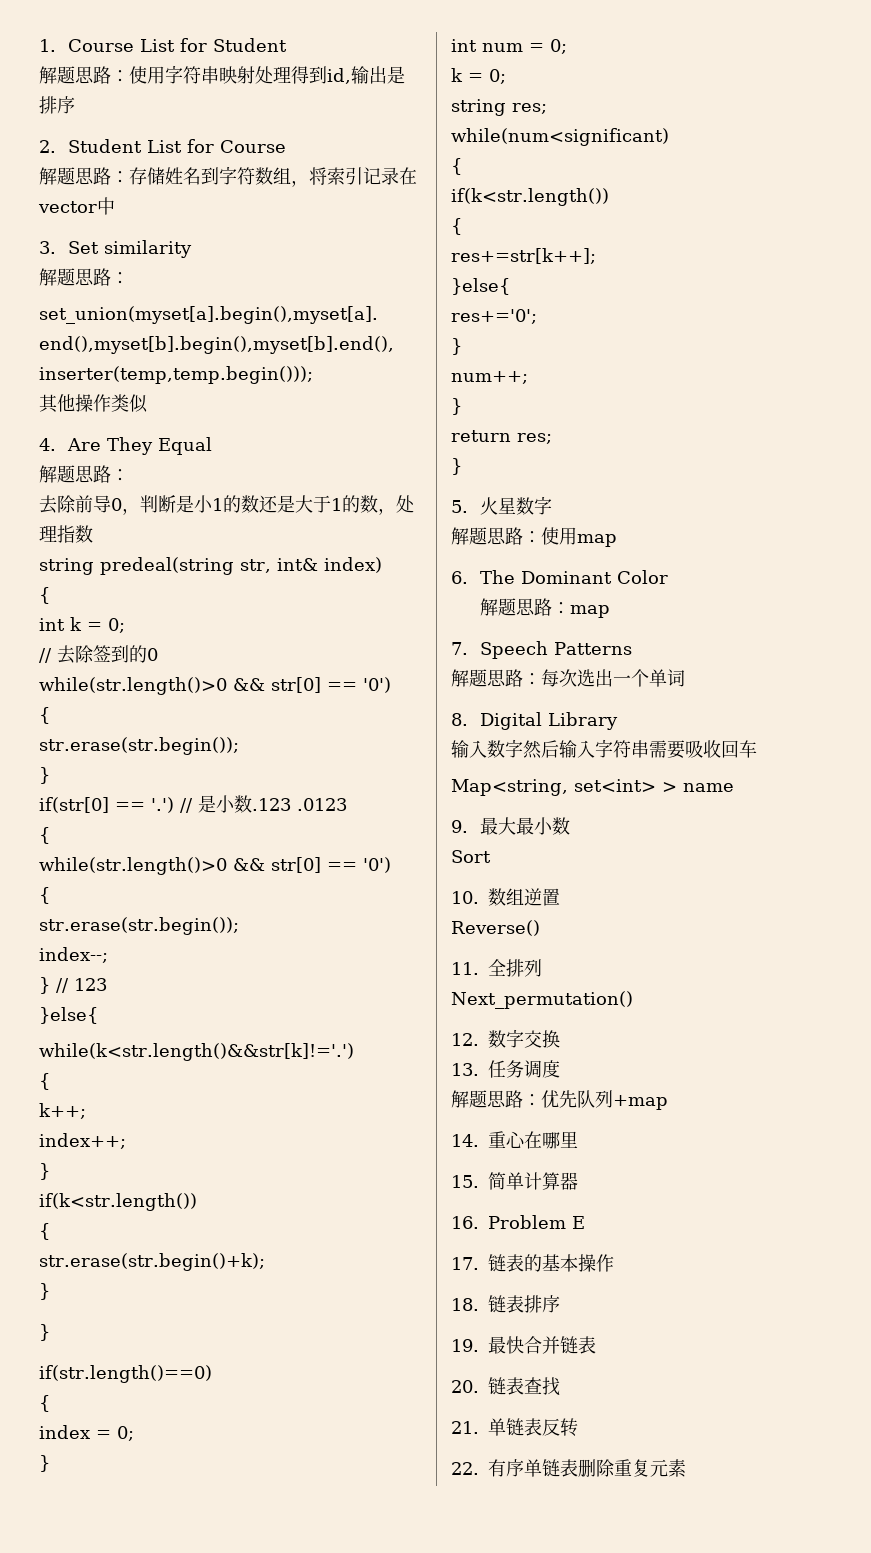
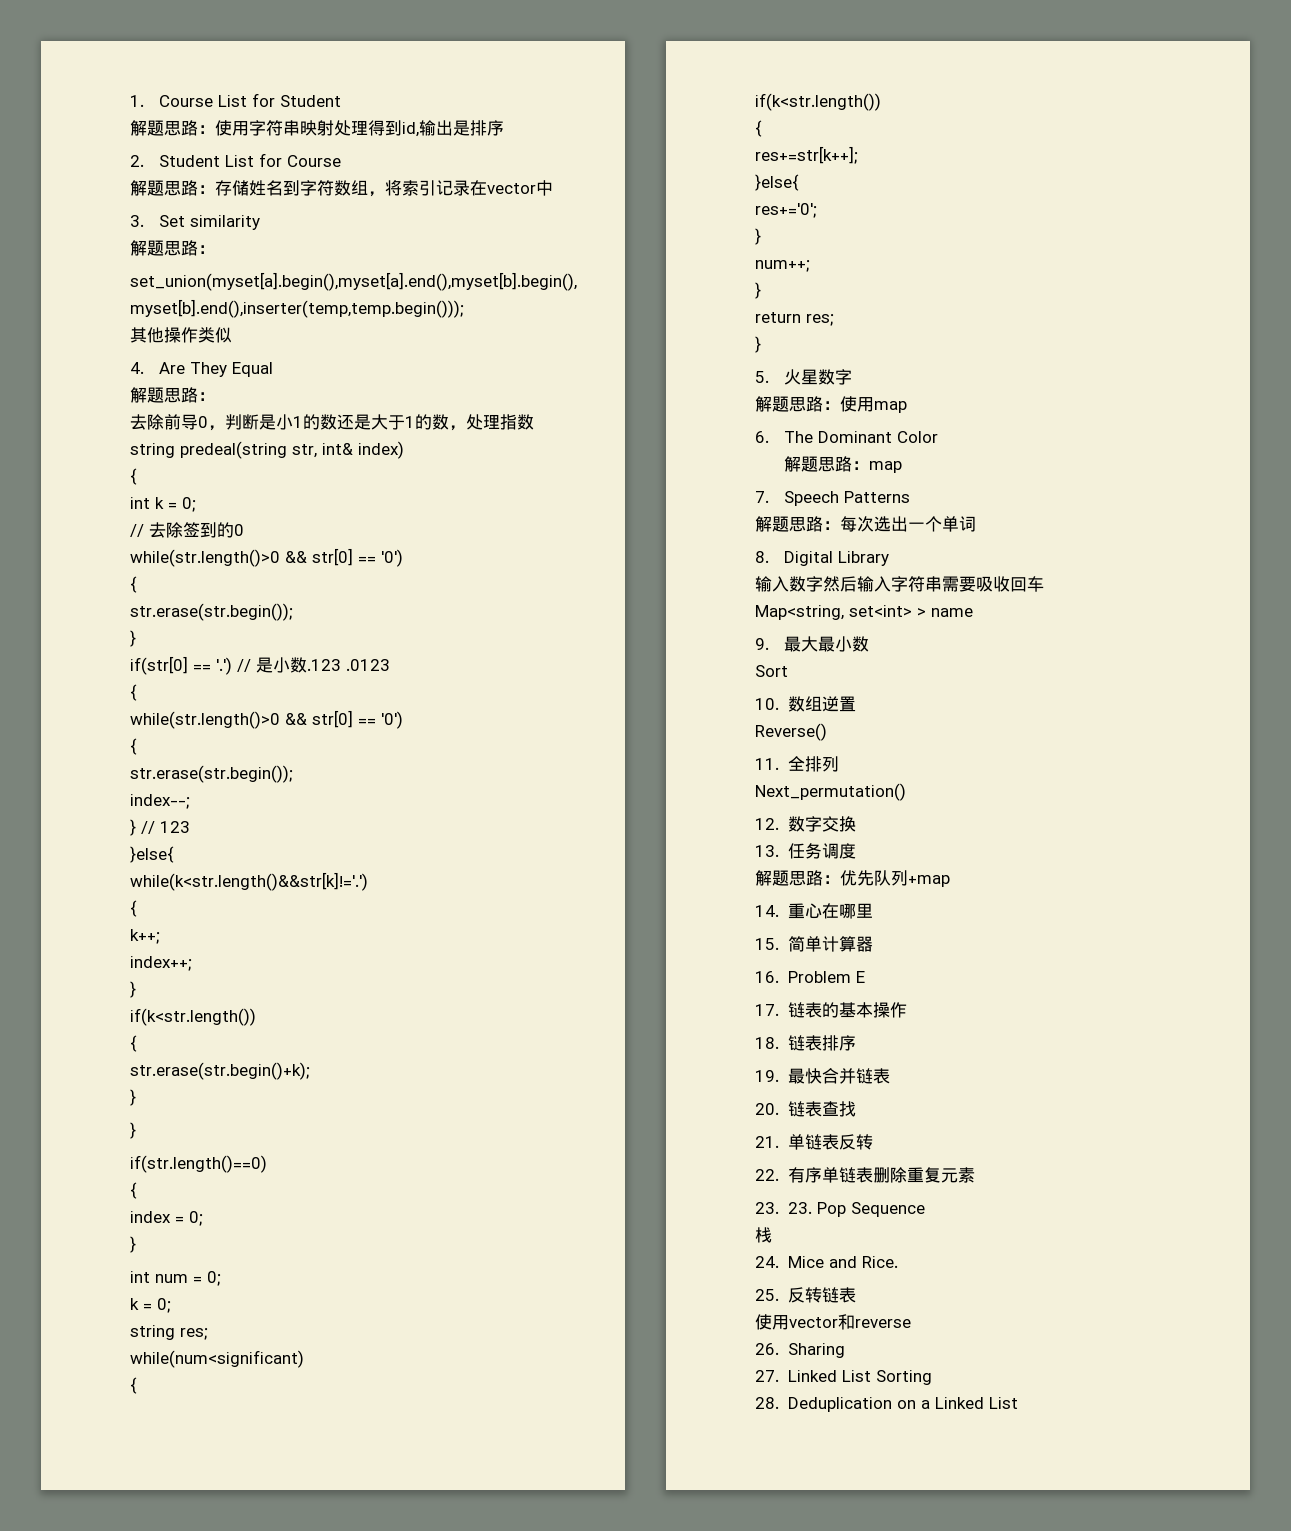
+ 23. 23. Pop Sequence
+ 栈
+ 24. Mice and Rice.
+ 25.反转链表
+ 使用vector和reverse
+ 26. Sharing
+ 27. Linked List Sorting
+ 28. Deduplication on a Linked List

